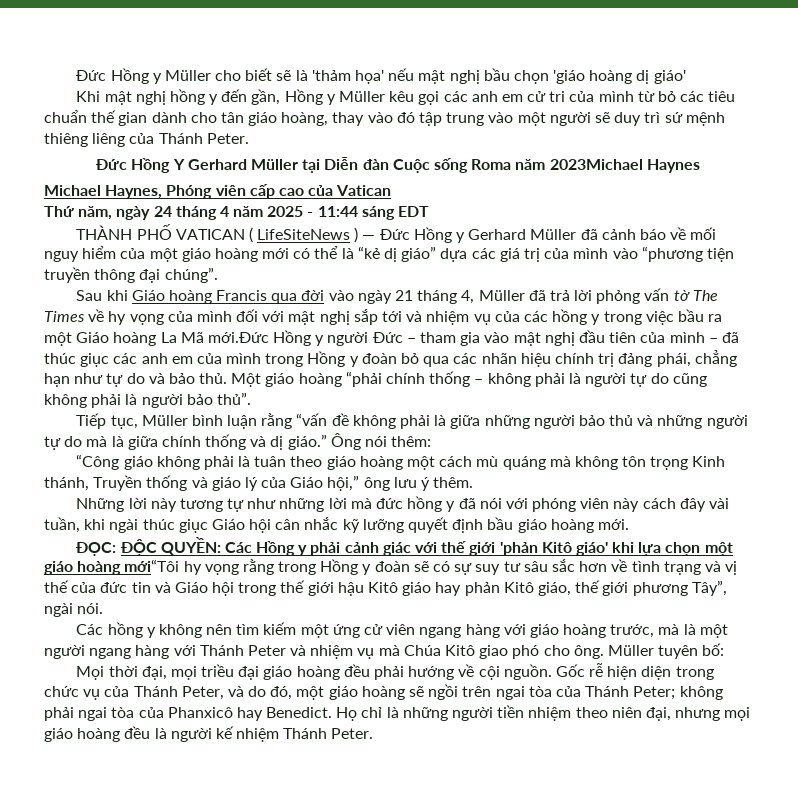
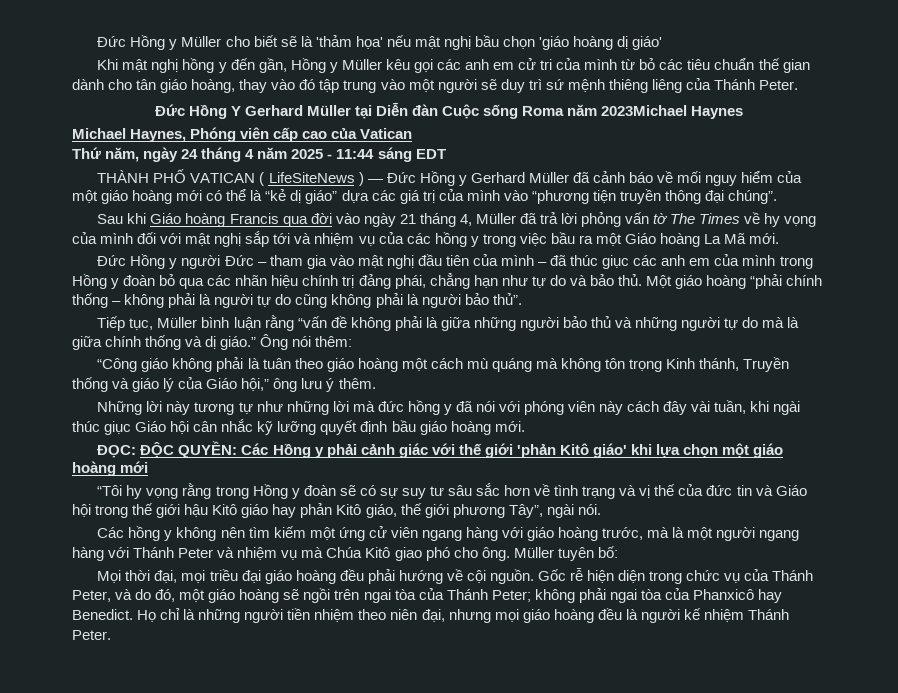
- Sau khi Giáo hoàng Francis qua đời vào ngày 21 tháng 4, Müller đã trả lời phỏng vấn tờ The Times về hy vọng của mình đối với mật nghị sắp tới và nhiệm vụ của các hồng y trong việc bầu ra một Giáo hoàng La Mã mới.Đức Hồng y người Đức – tham gia vào mật nghị đầu tiên của mình – đã thúc giục các anh em của mình trong Hồng y đoàn bỏ qua các nhãn hiệu chính trị đảng phái, chẳng hạn như tự do và bảo thủ.
+ Sau khi Giáo hoàng Francis qua đời vào ngày 21 tháng 4, Müller đã trả lời phỏng vấn tờ The Times về hy vọng của mình đối với mật nghị sắp tới và nhiệm vụ của các hồng y trong việc bầu ra một Giáo hoàng La Mã mới.
+ Đức Hồng y người Đức – tham gia vào mật nghị đầu tiên của mình – đã thúc giục các anh em của mình trong Hồng y đoàn bỏ qua các nhãn hiệu chính trị đảng phái, chẳng hạn như tự do và bảo thủ.
- Các Hồng y phải cảnh giác với thế giới 'phản Kitô giáo' khi lựa chọn một giáo hoàng mới“Tôi hy vọng rằng trong Hồng y đoàn sẽ có sự suy tư sâu sắc hơn về tình trạng và vị thế của đức tin và Giáo hội trong thế giới hậu Kitô giáo hay phản Kitô giáo, thế giới phương Tây”, ngài nói.
+ Các Hồng y phải cảnh giác với thế giới 'phản Kitô giáo' khi lựa chọn một giáo hoàng mới
+ “Tôi hy vọng rằng trong Hồng y đoàn sẽ có sự suy tư sâu sắc hơn về tình trạng và vị thế của đức tin và Giáo hội trong thế giới hậu Kitô giáo hay phản Kitô giáo, thế giới phương Tây”, ngài nói.

